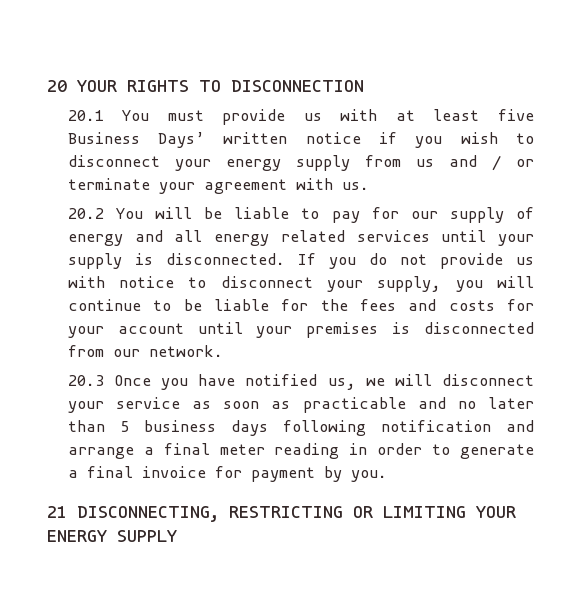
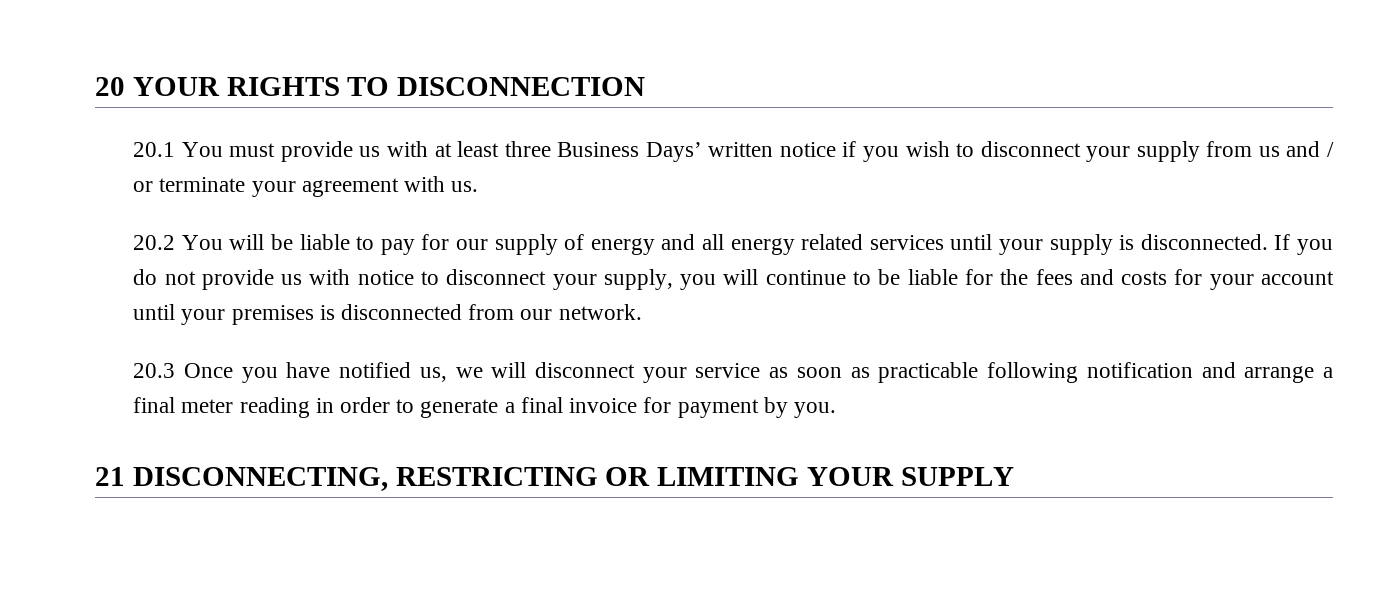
- 20.1 You must provide us with at least five Business Days’ written notice if you wish to disconnect your energy supply from us and / or terminate your agreement with us.
+ 20.1 You must provide us with at least three Business Days’ written notice if you wish to disconnect your supply from us and / or terminate your agreement with us.
- 20.3 Once you have notified us, we will disconnect your service as soon as practicable and no later than 5 business days following notification and arrange a final meter reading in order to generate a final invoice for payment by you.
+ 20.3 Once you have notified us, we will disconnect your service as soon as practicable following notification and arrange a final meter reading in order to generate a final invoice for payment by you.
- 21 DISCONNECTING, RESTRICTING OR LIMITING YOUR ENERGY SUPPLY
+ 21 DISCONNECTING, RESTRICTING OR LIMITING YOUR SUPPLY

